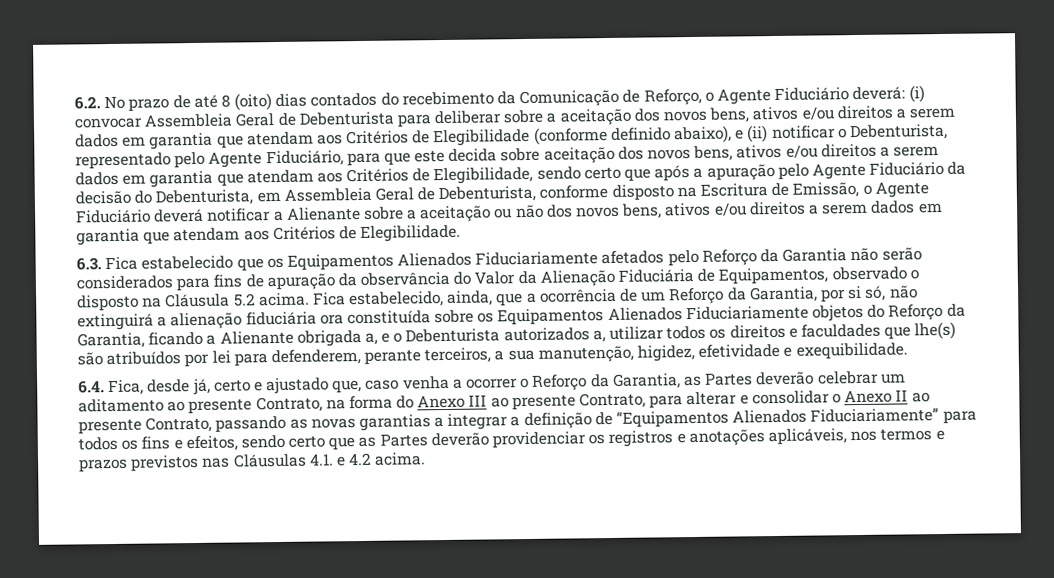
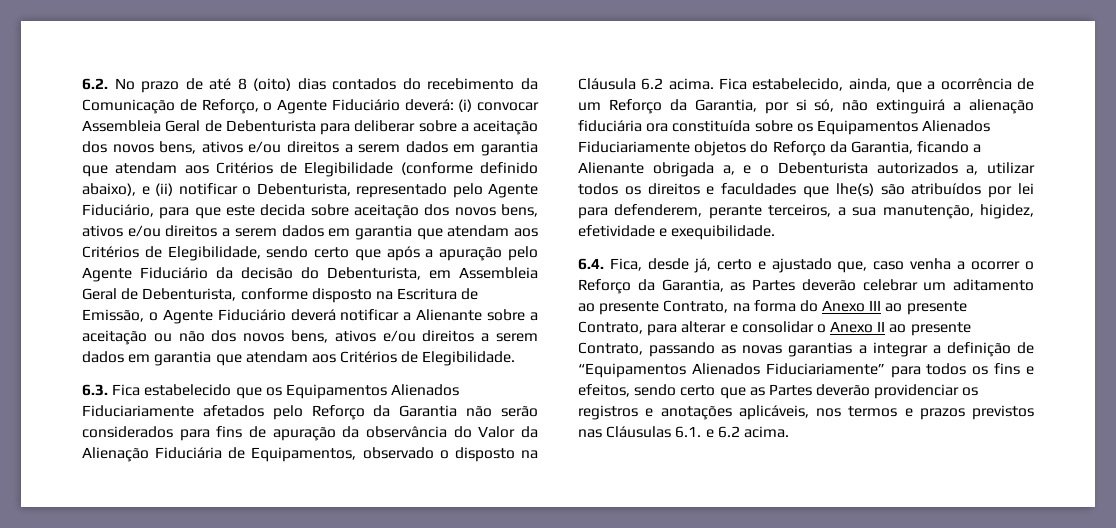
- 6.3. Fica estabelecido que os Equipamentos Alienados Fiduciariamente afetados pelo Reforço da Garantia não serão considerados para fins de apuração da observância do Valor da Alienação Fiduciária de Equipamentos, observado o disposto na Cláusula 5.2 acima.
+ 6.3. Fica estabelecido que os Equipamentos Alienados Fiduciariamente afetados pelo Reforço da Garantia não serão considerados para fins de apuração da observância do Valor da Alienação Fiduciária de Equipamentos, observado o disposto na Cláusula 6.2 acima.
- 6.4. Fica, desde já, certo e ajustado que, caso venha a ocorrer o Reforço da Garantia, as Partes deverão celebrar um aditamento ao presente Contrato, na forma do Anexo III ao presente Contrato, para alterar e consolidar o Anexo II ao presente Contrato, passando as novas garantias a integrar a definição de “Equipamentos Alienados Fiduciariamente” para todos os fins e efeitos, sendo certo que as Partes deverão providenciar os registros e anotações aplicáveis, nos termos e prazos previstos nas Cláusulas 4.1. e 4.2 acima.
+ 6.4. Fica, desde já, certo e ajustado que, caso venha a ocorrer o Reforço da Garantia, as Partes deverão celebrar um aditamento ao presente Contrato, na forma do Anexo III ao presente Contrato, para alterar e consolidar o Anexo II ao presente Contrato, passando as novas garantias a integrar a definição de “Equipamentos Alienados Fiduciariamente” para todos os fins e efeitos, sendo certo que as Partes deverão providenciar os registros e anotações aplicáveis, nos termos e prazos previstos nas Cláusulas 6.1. e 6.2 acima.

